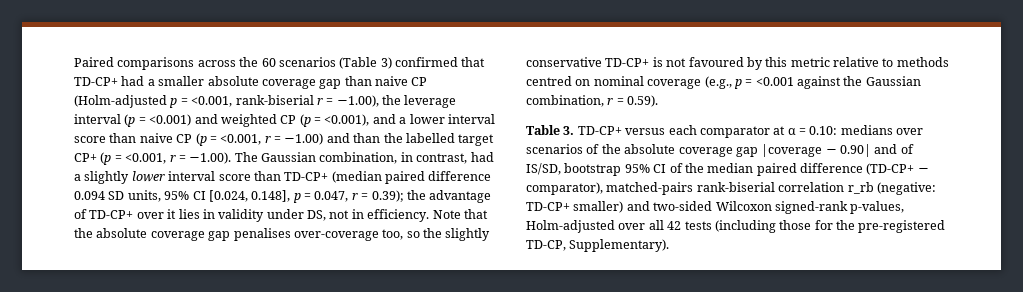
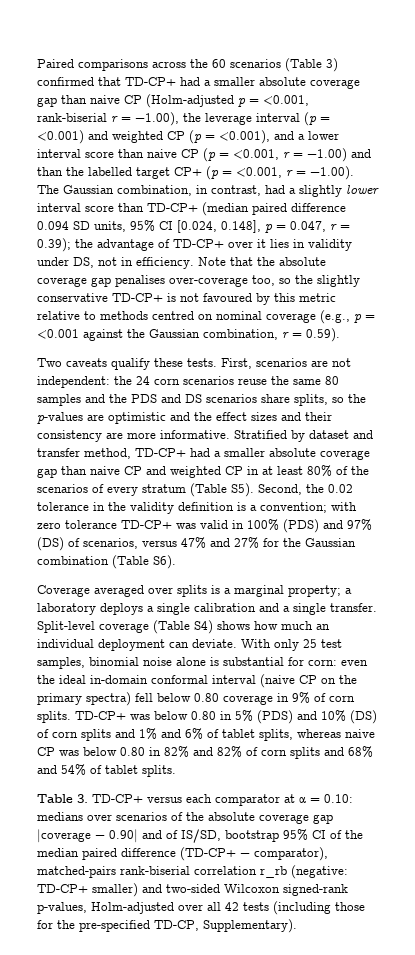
+ Two caveats qualify these tests. First, scenarios are not independent: the 24 corn scenarios reuse the same 80 samples and the PDS and DS scenarios share splits, so the p-values are optimistic and the effect sizes and their consistency are more informative. Stratified by dataset and transfer method, TD-CP+ had a smaller absolute coverage gap than naive CP and weighted CP in at least 80% of the scenarios of every stratum (Table S5). Second, the 0.02 tolerance in the validity definition is a convention; with zero tolerance TD-CP+ was valid in 100% (PDS) and 97% (DS) of scenarios, versus 47% and 27% for the Gaussian combination (Table S6).
+ Coverage averaged over splits is a marginal property; a laboratory deploys a single calibration and a single transfer. Split-level coverage (Table S4) shows how much an individual deployment can deviate. With only 25 test samples, binomial noise alone is substantial for corn: even the ideal in-domain conformal interval (naive CP on the primary spectra) fell below 0.80 coverage in 9% of corn splits. TD-CP+ was below 0.80 in 5% (PDS) and 10% (DS) of corn splits and 1% and 6% of tablet splits, whereas naive CP was below 0.80 in 82% and 82% of corn splits and 68% and 54% of tablet splits.
- Table 3. TD-CP+ versus each comparator at α = 0.10: medians over scenarios of the absolute coverage gap |coverage − 0.90| and of IS/SD, bootstrap 95% CI of the median paired difference (TD-CP+ − comparator), matched-pairs rank-biserial correlation r_rb (negative: TD-CP+ smaller) and two-sided Wilcoxon signed-rank p-values, Holm-adjusted over all 42 tests (including those for the pre-registered TD-CP, Supplementary).
+ Table 3. TD-CP+ versus each comparator at α = 0.10: medians over scenarios of the absolute coverage gap |coverage − 0.90| and of IS/SD, bootstrap 95% CI of the median paired difference (TD-CP+ − comparator), matched-pairs rank-biserial correlation r_rb (negative: TD-CP+ smaller) and two-sided Wilcoxon signed-rank p-values, Holm-adjusted over all 42 tests (including those for the pre-specified TD-CP, Supplementary).

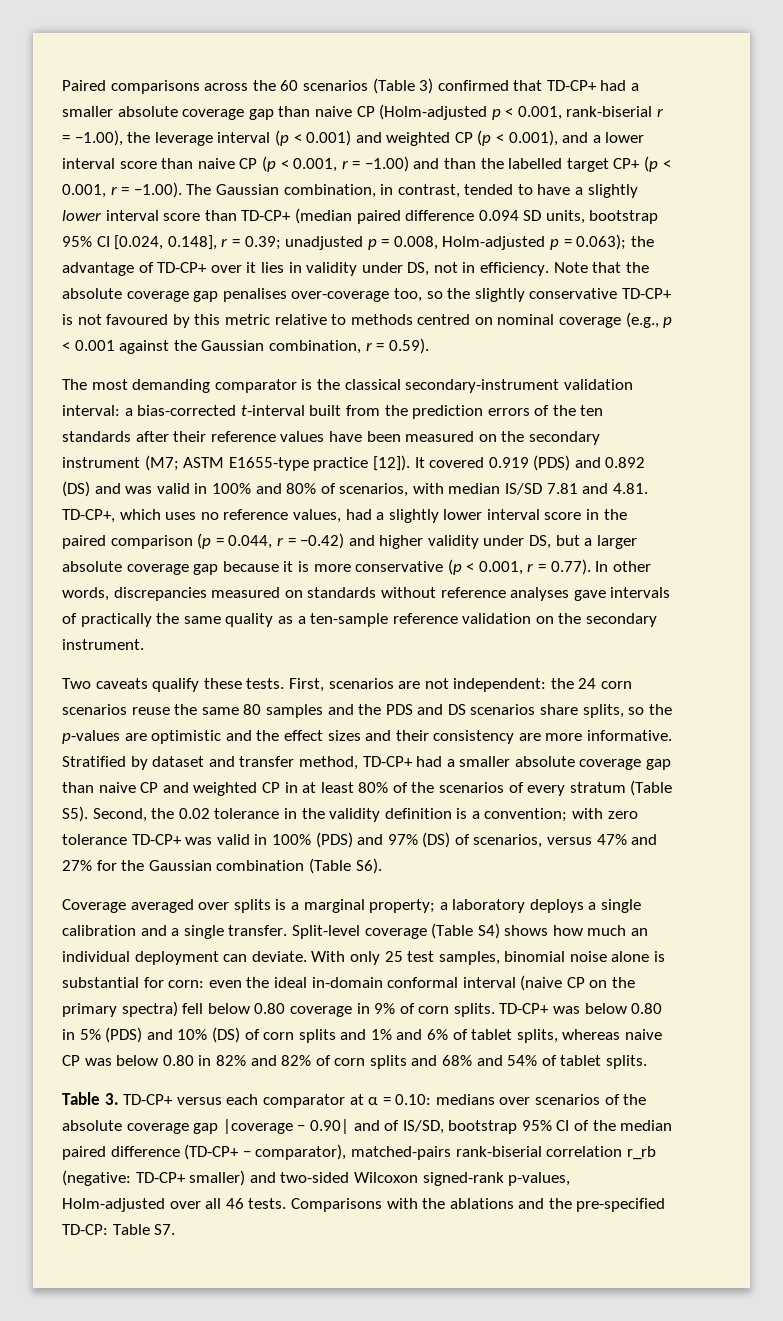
- Paired comparisons across the 60 scenarios (Table 3) confirmed that TD-CP+ had a smaller absolute coverage gap than naive CP (Holm-adjusted p = <0.001, rank-biserial r = −1.00), the leverage interval (p = <0.001) and weighted CP (p = <0.001), and a lower interval score than naive CP (p = <0.001, r = −1.00) and than the labelled target CP+ (p = <0.001, r = −1.00). The Gaussian combination, in contrast, had a slightly lower interval score than TD-CP+ (median paired difference 0.094 SD units, 95% CI [0.024, 0.148], p = 0.047, r = 0.39);
+ Paired comparisons across the 60 scenarios (Table 3) confirmed that TD-CP+ had a smaller absolute coverage gap than naive CP (Holm-adjusted p < 0.001, rank-biserial r = −1.00), the leverage interval (p < 0.001) and weighted CP (p < 0.001), and a lower interval score than naive CP (p < 0.001, r = −1.00) and than the labelled target CP+ (p < 0.001, r = −1.00). The Gaussian combination, in contrast, tended to have a slightly lower interval score than TD-CP+ (median paired difference 0.094 SD units, bootstrap 95% CI [0.024, 0.148], r = 0.39; unadjusted p = 0.008, Holm-adjusted p = 0.063);
- Note that the absolute coverage gap penalises over-coverage too, so the slightly conservative TD-CP+ is not favoured by this metric relative to methods centred on nominal coverage (e.g., p = <0.001 against the Gaussian combination, r = 0.59).
+ Note that the absolute coverage gap penalises over-coverage too, so the slightly conservative TD-CP+ is not favoured by this metric relative to methods centred on nominal coverage (e.g., p < 0.001 against the Gaussian combination, r = 0.59).
+ The most demanding comparator is the classical secondary-instrument validation interval: a bias-corrected t-interval built from the prediction errors of the ten standards after their reference values have been measured on the secondary instrument (M7; ASTM E1655-type practice [12]). It covered 0.919 (PDS) and 0.892 (DS) and was valid in 100% and 80% of scenarios, with median IS/SD 7.81 and 4.81. TD-CP+, which uses no reference values, had a slightly lower interval score in the paired comparison (p = 0.044, r = −0.42) and higher validity under DS, but a larger absolute coverage gap because it is more conservative (p < 0.001, r = 0.77). In other words, discrepancies measured on standards without reference analyses gave intervals of practically the same quality as a ten-sample reference validation on the secondary instrument.
- Table 3. TD-CP+ versus each comparator at α = 0.10: medians over scenarios of the absolute coverage gap |coverage − 0.90| and of IS/SD, bootstrap 95% CI of the median paired difference (TD-CP+ − comparator), matched-pairs rank-biserial correlation r_rb (negative: TD-CP+ smaller) and two-sided Wilcoxon signed-rank p-values, Holm-adjusted over all 42 tests (including those for the pre-specified TD-CP, Supplementary).
+ Table 3. TD-CP+ versus each comparator at α = 0.10: medians over scenarios of the absolute coverage gap |coverage − 0.90| and of IS/SD, bootstrap 95% CI of the median paired difference (TD-CP+ − comparator), matched-pairs rank-biserial correlation r_rb (negative: TD-CP+ smaller) and two-sided Wilcoxon signed-rank p-values, Holm-adjusted over all 46 tests. Comparisons with the ablations and the pre-specified TD-CP: Table S7.

